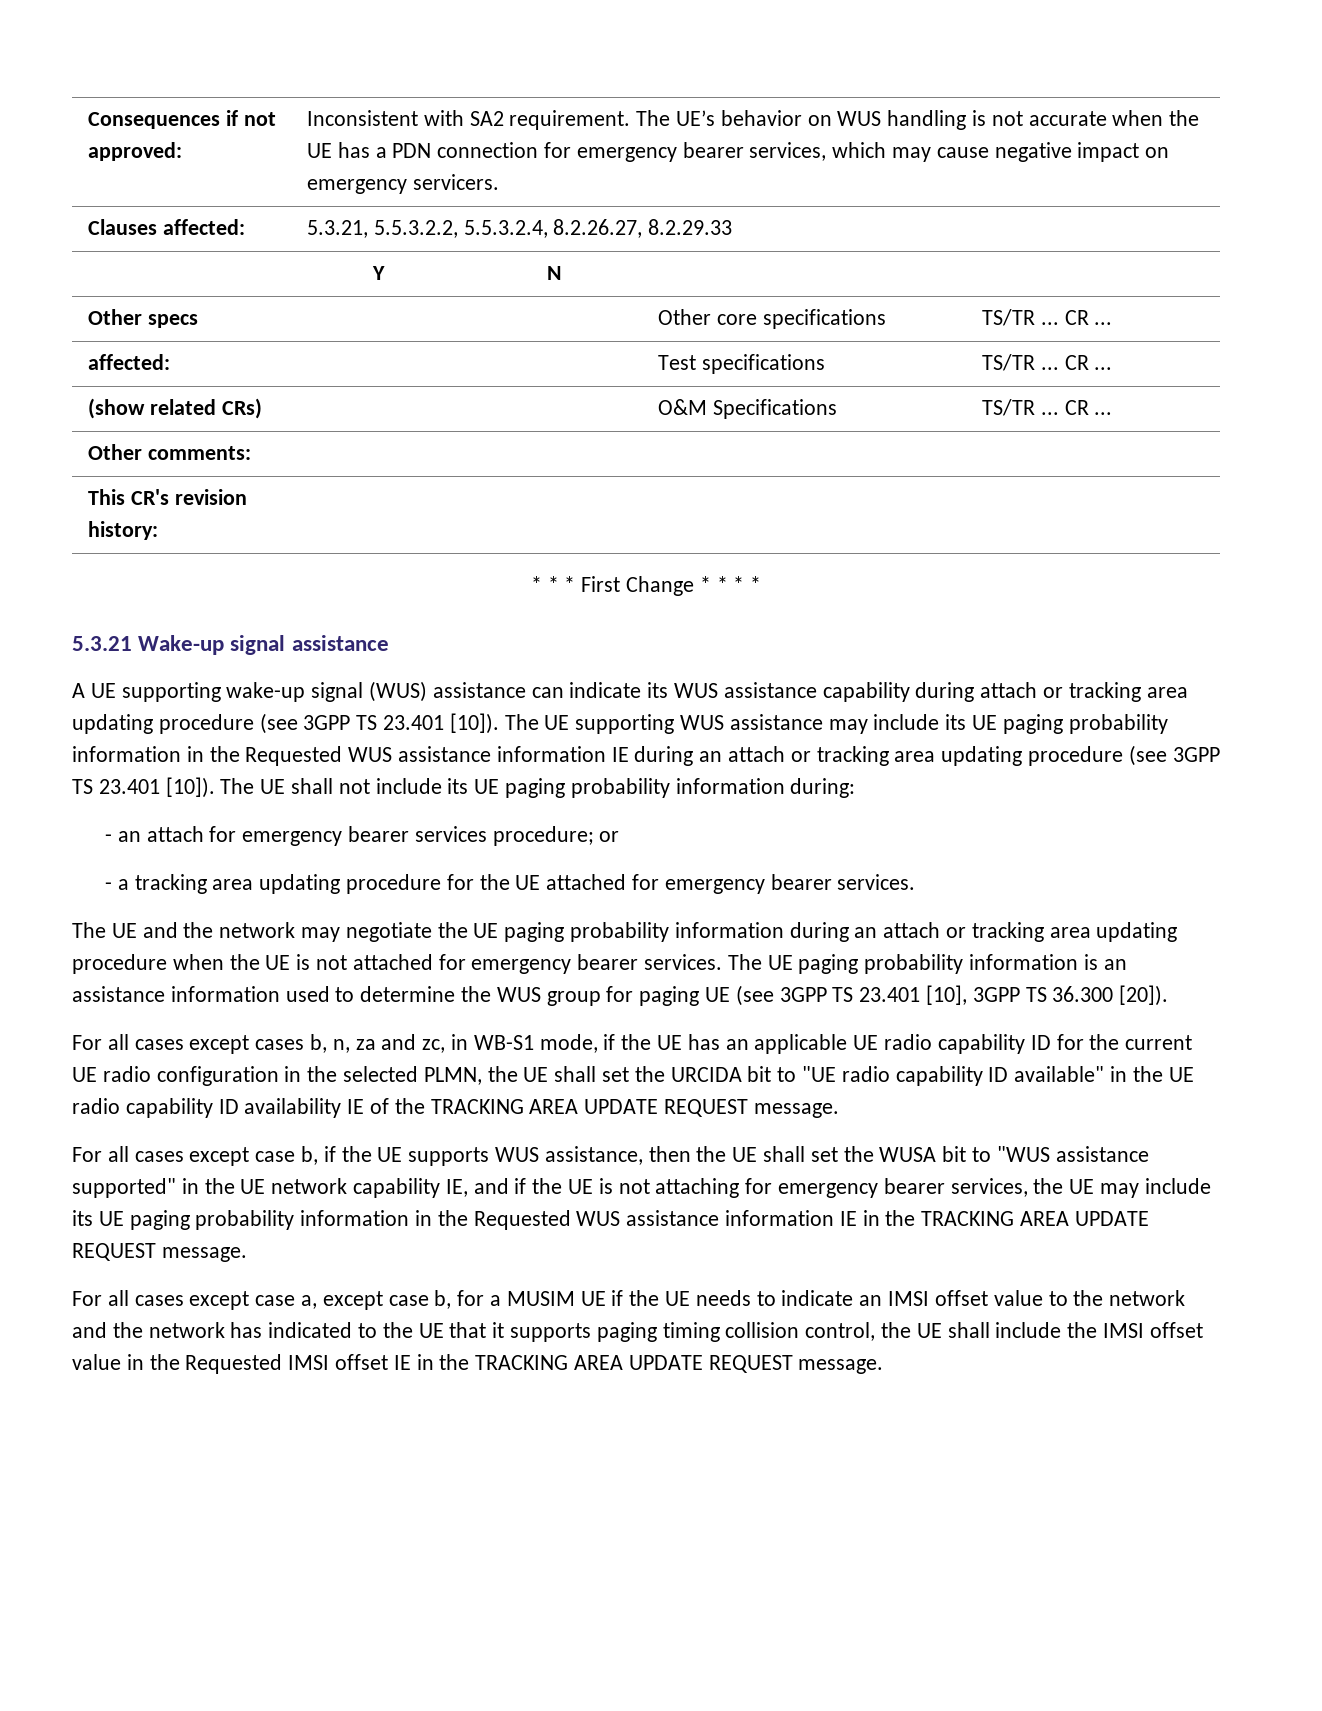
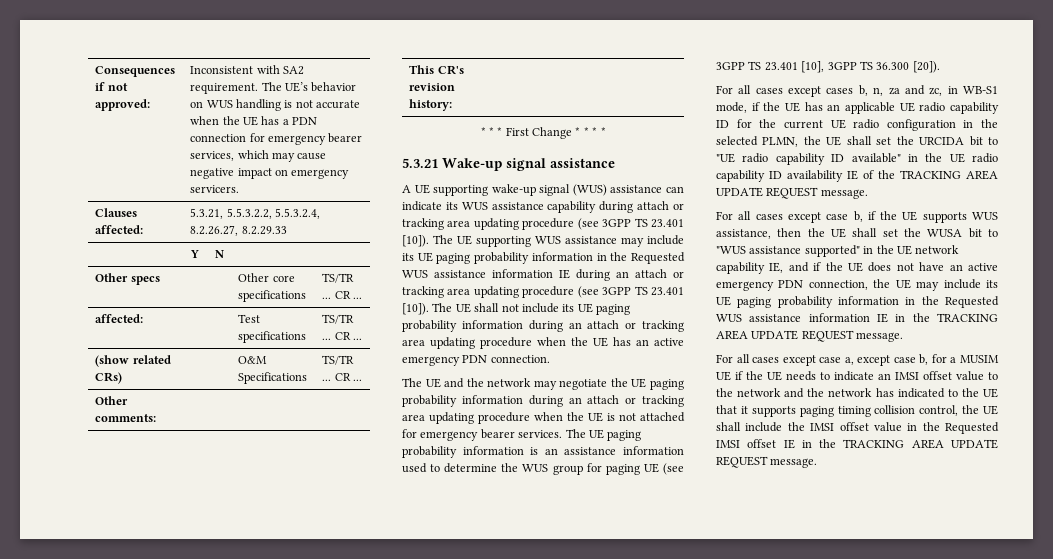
- The UE shall not include its UE paging probability information during:
- - an attach for emergency bearer services procedure; or
- - a tracking area updating procedure for the UE attached for emergency bearer services.
+ The UE shall not include its UE paging probability information during an attach or tracking area updating procedure when the UE has an active emergency PDN connection.
- For all cases except case b, if the UE supports WUS assistance, then the UE shall set the WUSA bit to "WUS assistance supported" in the UE network capability IE, and if the UE is not attaching for emergency bearer services, the UE may include its UE paging probability information in the Requested WUS assistance information IE in the TRACKING AREA UPDATE REQUEST message.
+ For all cases except case b, if the UE supports WUS assistance, then the UE shall set the WUSA bit to "WUS assistance supported" in the UE network capability IE, and if the UE does not have an active emergency PDN connection, the UE may include its UE paging probability information in the Requested WUS assistance information IE in the TRACKING AREA UPDATE REQUEST message.

